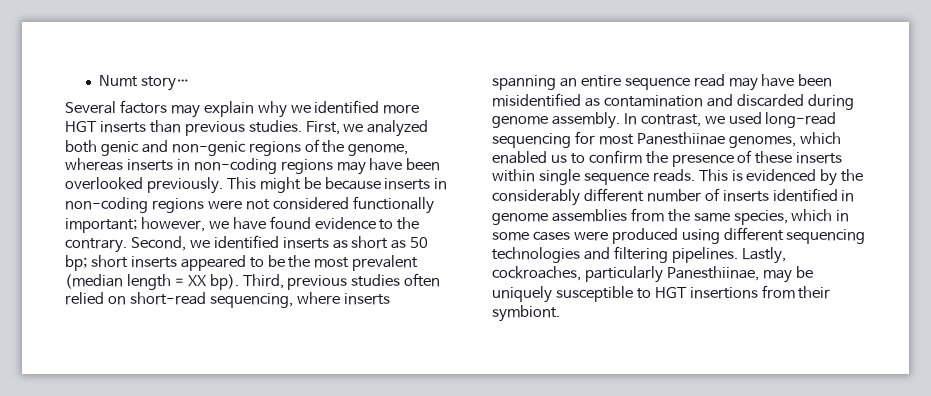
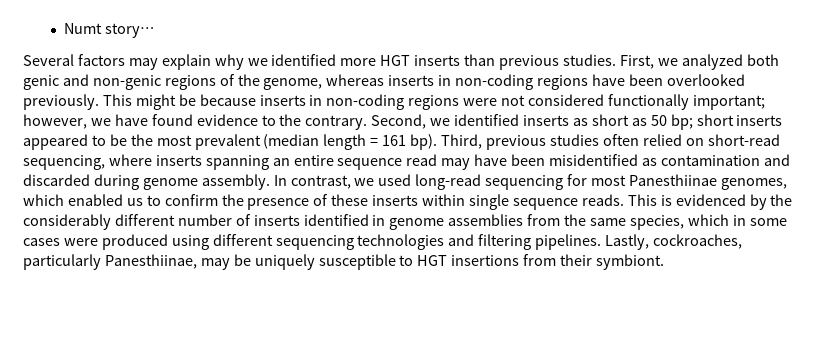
- First, we analyzed both genic and non-genic regions of the genome, whereas inserts in non-coding regions may have been overlooked previously.
+ First, we analyzed both genic and non-genic regions of the genome, whereas inserts in non-coding regions have been overlooked previously.
- Second, we identified inserts as short as 50 bp; short inserts appeared to be the most prevalent (median length = XX bp).
+ Second, we identified inserts as short as 50 bp; short inserts appeared to be the most prevalent (median length = 161 bp).

